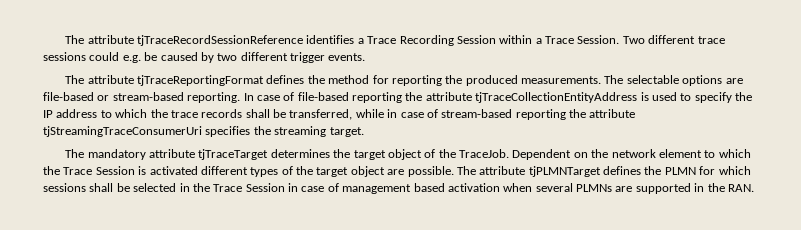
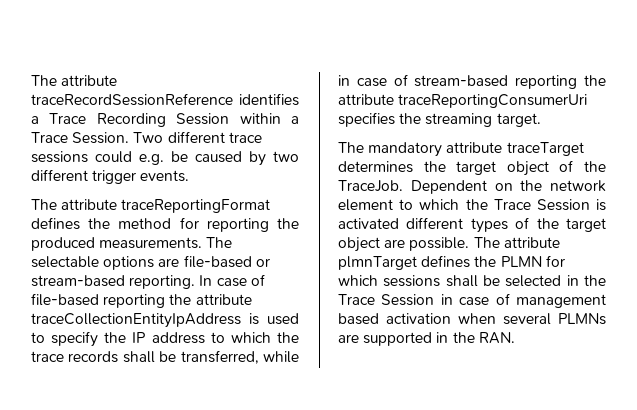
- The attribute tjTraceRecordSessionReference identifies a Trace Recording Session within a Trace Session.
+ The attribute traceRecordSessionReference identifies a Trace Recording Session within a Trace Session.
- The attribute tjTraceReportingFormat defines the method for reporting the produced measurements.
+ The attribute traceReportingFormat defines the method for reporting the produced measurements.
- In case of file-based reporting the attribute tjTraceCollectionEntityAddress is used to specify the IP address to which the trace records shall be transferred, while in case of stream-based reporting the attribute tjStreamingTraceConsumerUri specifies the streaming target.
+ In case of file-based reporting the attribute traceCollectionEntityIpAddress is used to specify the IP address to which the trace records shall be transferred, while in case of stream-based reporting the attribute traceReportingConsumerUri specifies the streaming target.
- The mandatory attribute tjTraceTarget determines the target object of the TraceJob.
+ The mandatory attribute traceTarget determines the target object of the TraceJob.
- The attribute tjPLMNTarget defines the PLMN for which sessions shall be selected in the Trace Session in case of management based activation when several PLMNs are supported in the RAN.
+ The attribute plmnTarget defines the PLMN for which sessions shall be selected in the Trace Session in case of management based activation when several PLMNs are supported in the RAN.

